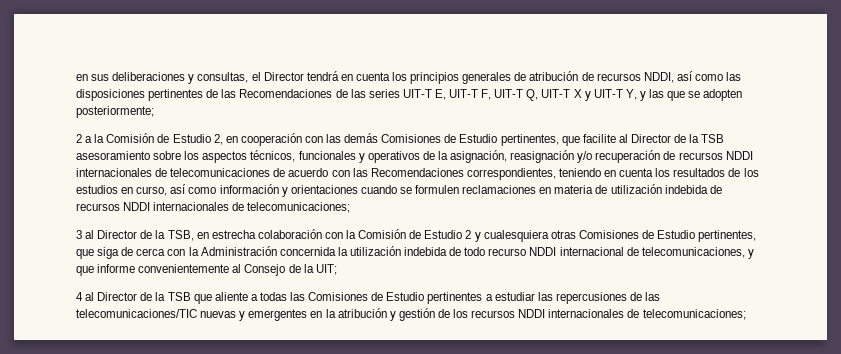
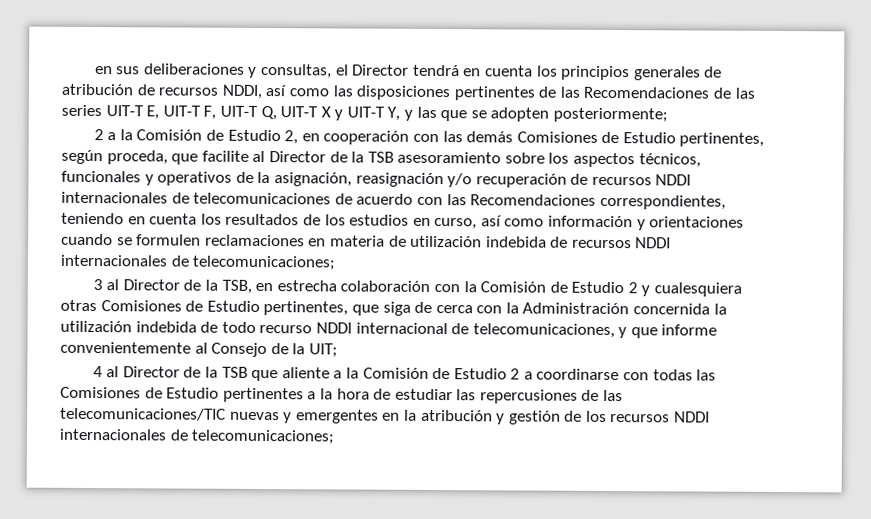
- 2 a la Comisión de Estudio 2, en cooperación con las demás Comisiones de Estudio pertinentes, que facilite al Director de la TSB asesoramiento sobre los aspectos técnicos, funcionales y operativos de la asignación, reasignación y/o recuperación de recursos NDDI internacionales de telecomunicaciones de acuerdo con las Recomendaciones correspondientes, teniendo en cuenta los resultados de los estudios en curso, así como información y orientaciones cuando se formulen reclamaciones en materia de utilización indebida de recursos NDDI internacionales de telecomunicaciones;
+ 2 a la Comisión de Estudio 2, en cooperación con las demás Comisiones de Estudio pertinentes, según proceda, que facilite al Director de la TSB asesoramiento sobre los aspectos técnicos, funcionales y operativos de la asignación, reasignación y/o recuperación de recursos NDDI internacionales de telecomunicaciones de acuerdo con las Recomendaciones correspondientes, teniendo en cuenta los resultados de los estudios en curso, así como información y orientaciones cuando se formulen reclamaciones en materia de utilización indebida de recursos NDDI internacionales de telecomunicaciones;
- 4 al Director de la TSB que aliente a todas las Comisiones de Estudio pertinentes a estudiar las repercusiones de las telecomunicaciones/TIC nuevas y emergentes en la atribución y gestión de los recursos NDDI internacionales de telecomunicaciones;
+ 4 al Director de la TSB que aliente a la Comisión de Estudio 2 a coordinarse con todas las Comisiones de Estudio pertinentes a la hora de estudiar las repercusiones de las telecomunicaciones/TIC nuevas y emergentes en la atribución y gestión de los recursos NDDI internacionales de telecomunicaciones;

